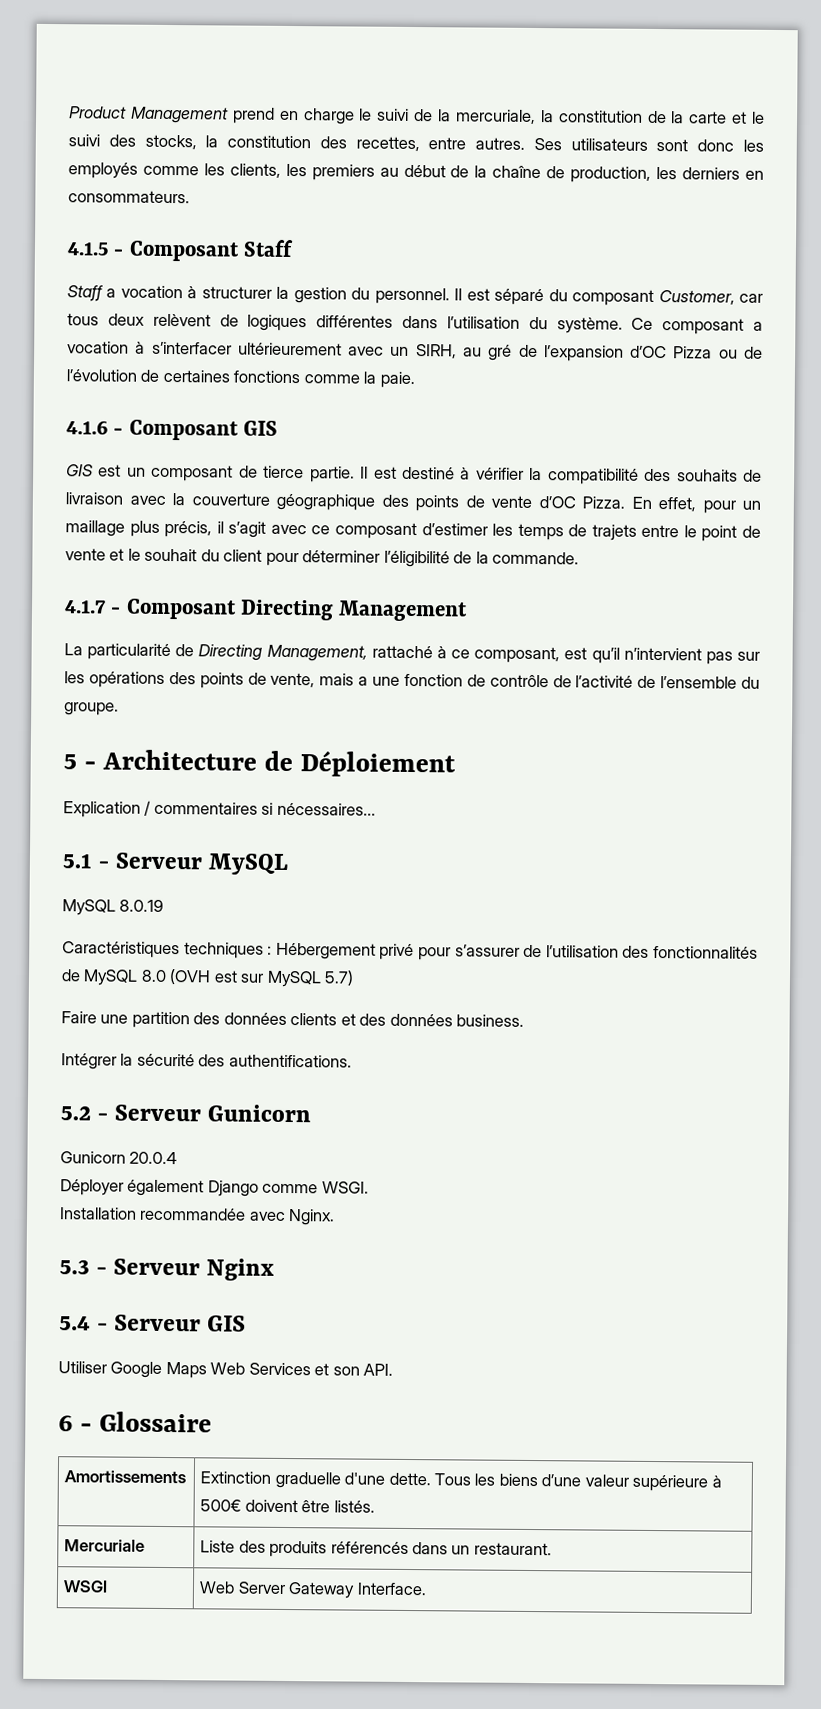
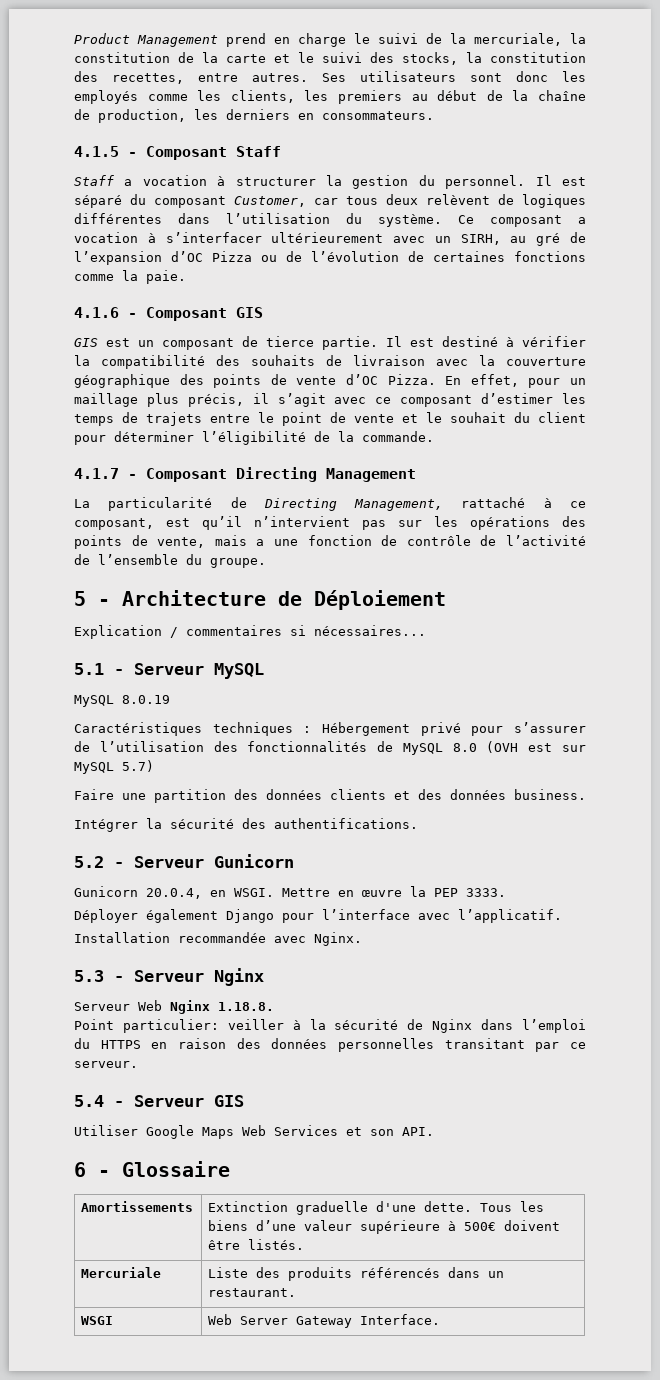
- Gunicorn 20.0.4
+ Gunicorn 20.0.4, en WSGI. Mettre en œuvre la PEP 3333.
- Déployer également Django comme WSGI.
+ Déployer également Django pour l’interface avec l’applicatif.
+ Serveur Web Nginx 1.18.8.
+ Point particulier: veiller à la sécurité de Nginx dans l’emploi du HTTPS en raison des données personnelles transitant par ce serveur.

